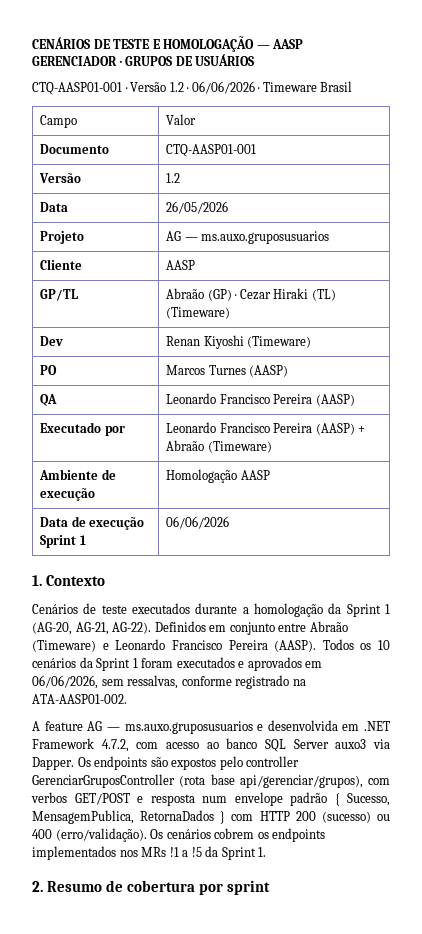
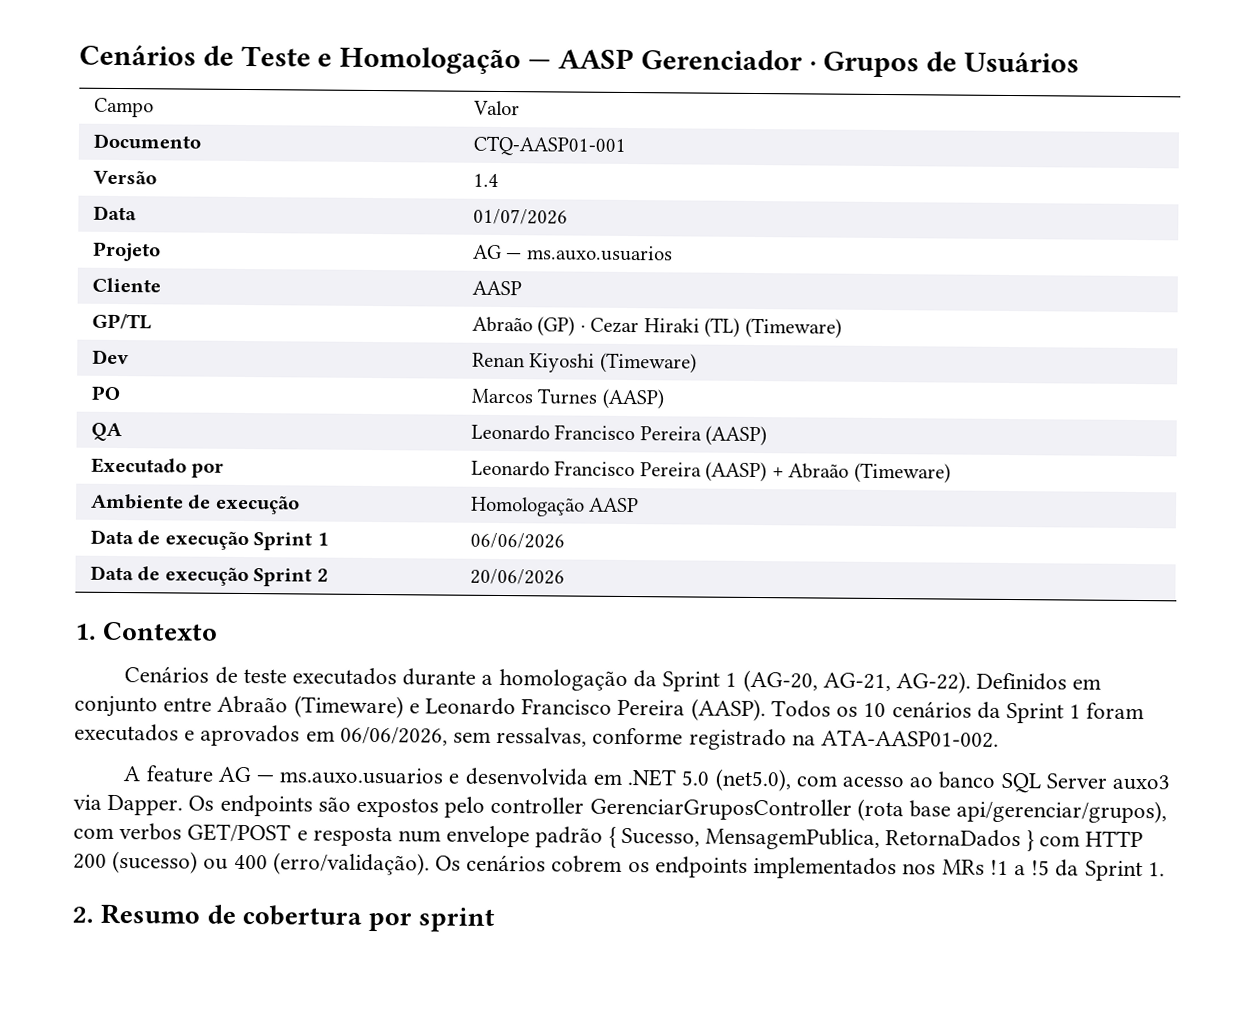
- CENÁRIOS DE TESTE E HOMOLOGAÇÃO — AASP GERENCIADOR · GRUPOS DE USUÁRIOS
- CTQ-AASP01-001 · Versão 1.2 · 06/06/2026 · Timeware Brasil
+ Cenários de Teste e Homologação — AASP Gerenciador · Grupos de Usuários
- Versão | 1.2
+ Versão | 1.4
- Data | 26/05/2026
+ Data | 01/07/2026
- Projeto | AG — ms.auxo.gruposusuarios
+ Projeto | AG — ms.auxo.usuarios
+ Data de execução Sprint 2 | 20/06/2026
- A feature AG — ms.auxo.gruposusuarios e desenvolvida em .NET Framework 4.7.2, com acesso ao banco SQL Server auxo3 via Dapper.
+ A feature AG — ms.auxo.usuarios e desenvolvida em .NET 5.0 (net5.0), com acesso ao banco SQL Server auxo3 via Dapper.

